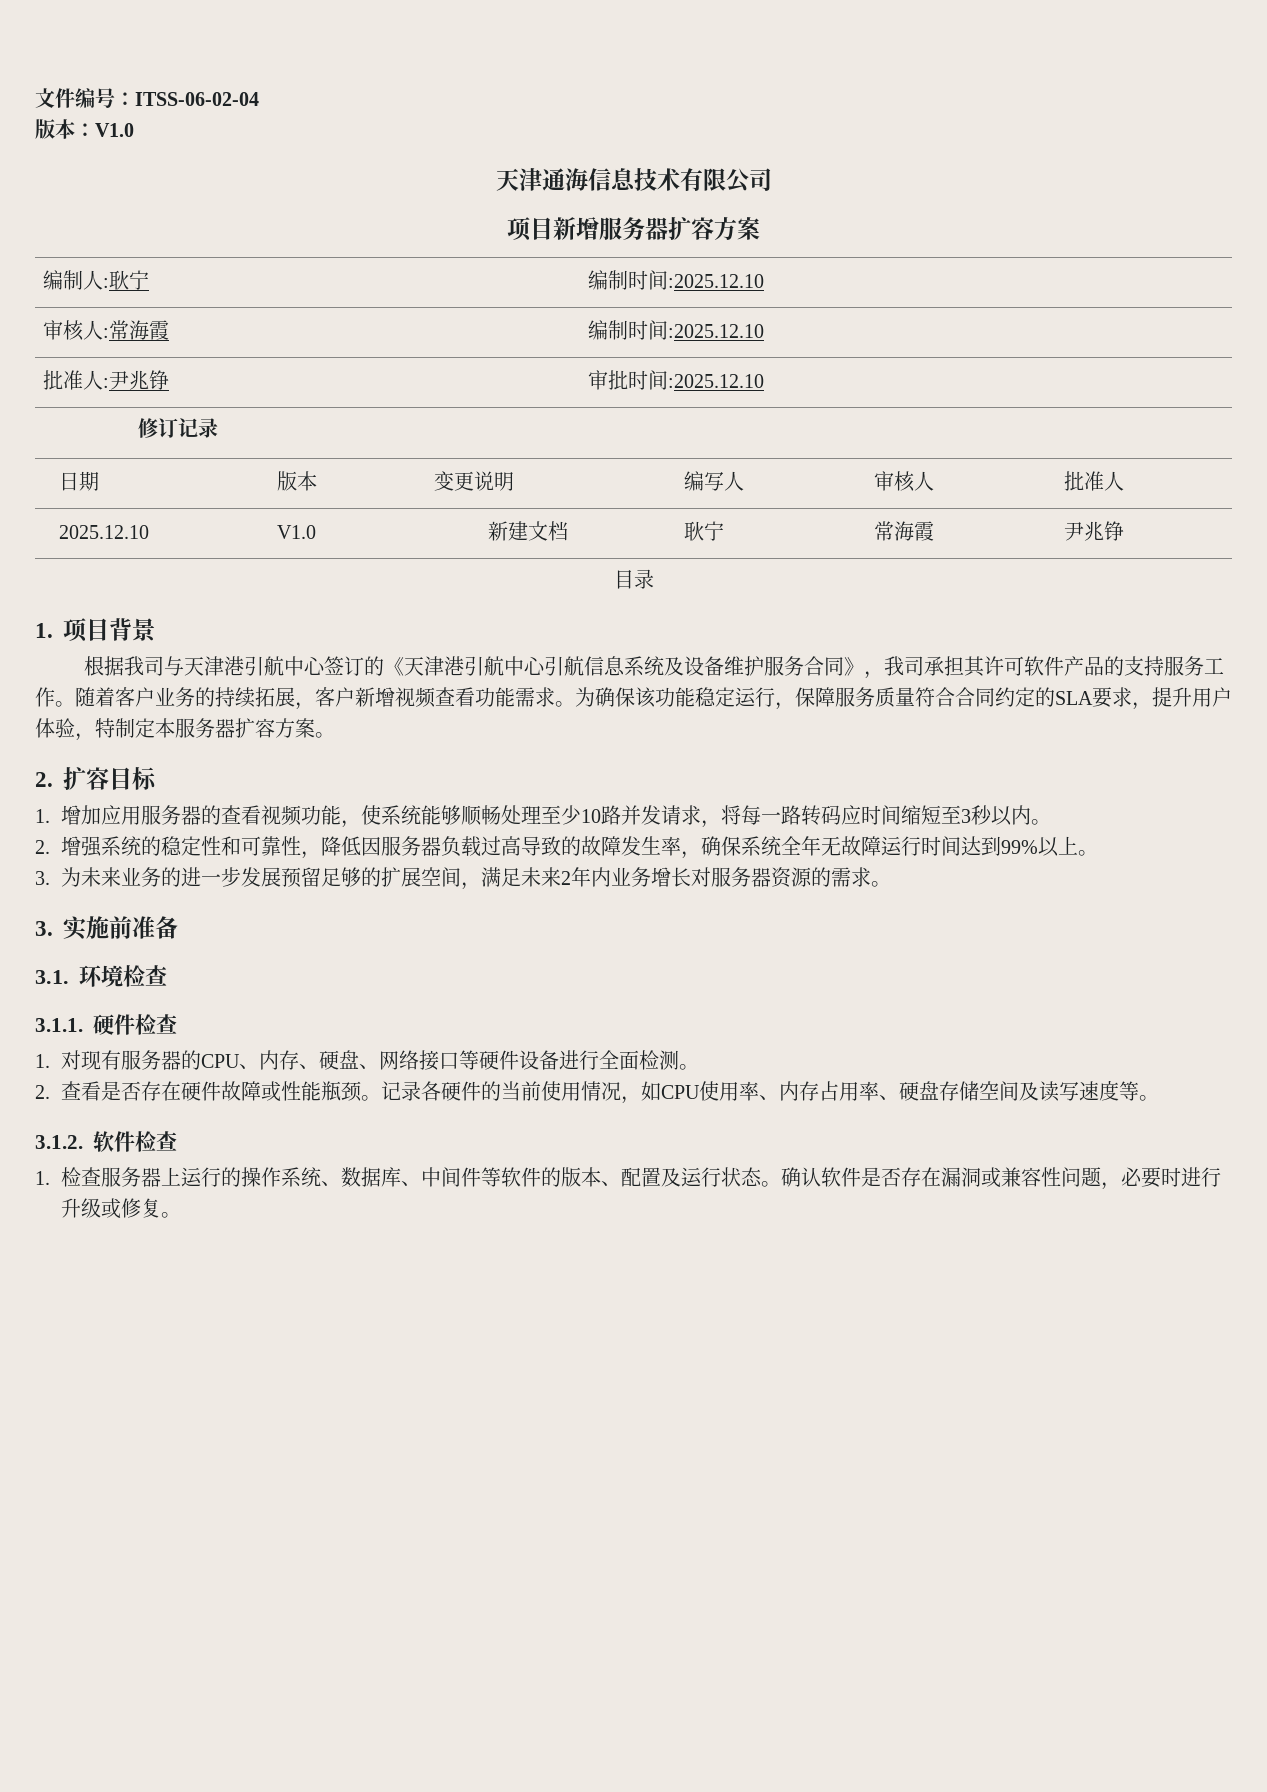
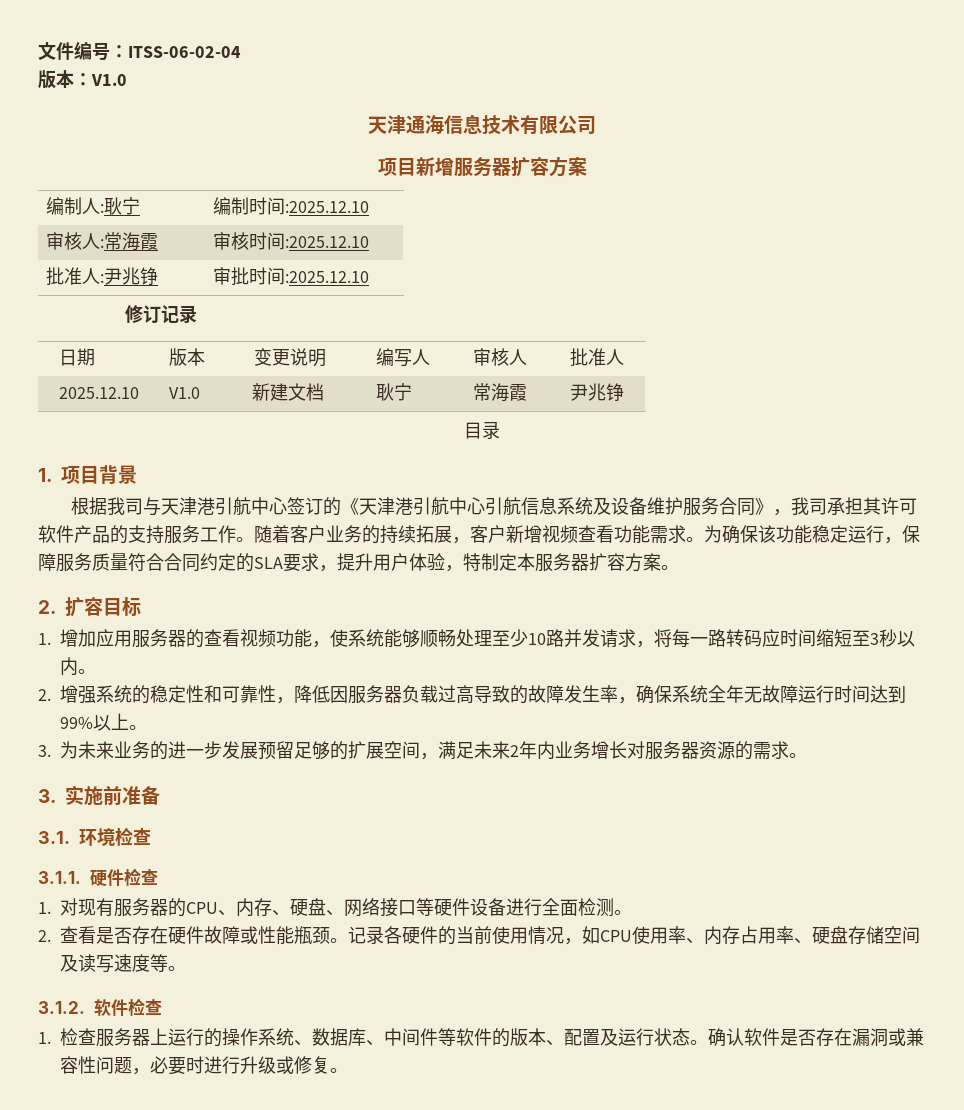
- 审核人:常海霞 | 编制时间:2025.12.10
+ 审核人:常海霞 | 审核时间:2025.12.10

